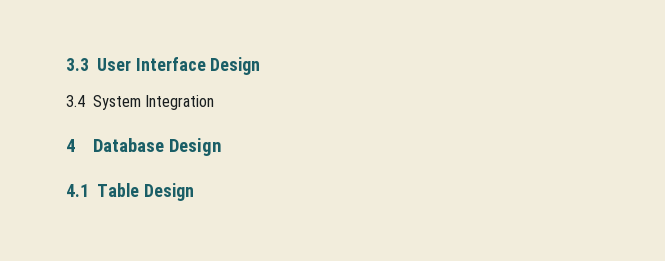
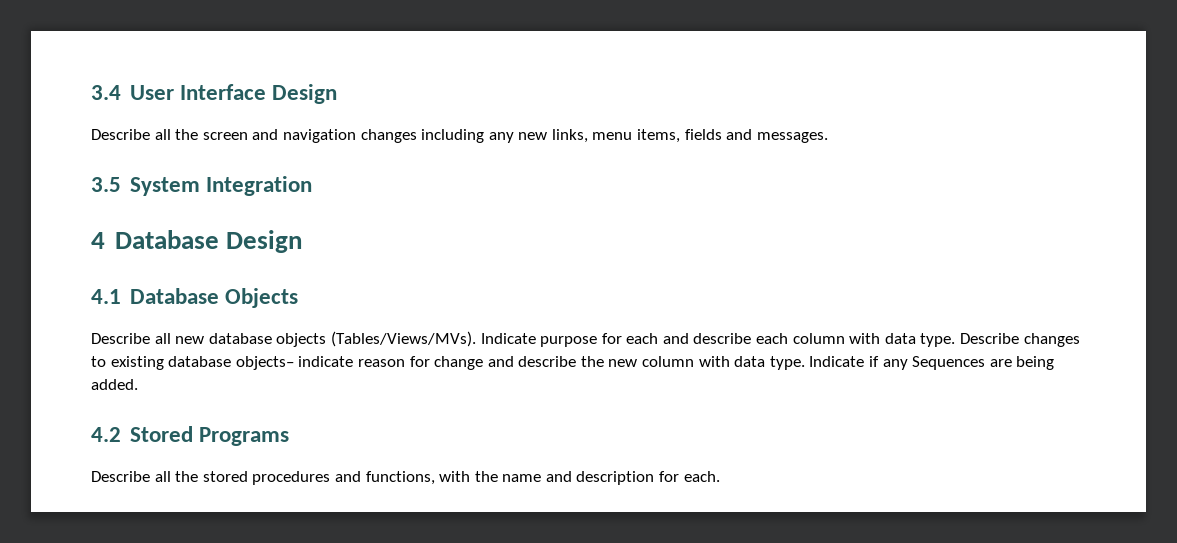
- 3.3 User Interface Design
+ 3.4 User Interface Design
- 3.4 System Integration
+ Describe all the screen and navigation changes including any new links, menu items, fields and messages.
+ 3.5 System Integration
- 4.1 Table Design
+ 4.1 Database Objects
+ Describe all new database objects (Tables/Views/MVs). Indicate purpose for each and describe each column with data type. Describe changes to existing database objects– indicate reason for change and describe the new column with data type. Indicate if any Sequences are being added.
+ 4.2 Stored Programs
+ Describe all the stored procedures and functions, with the name and description for each.

